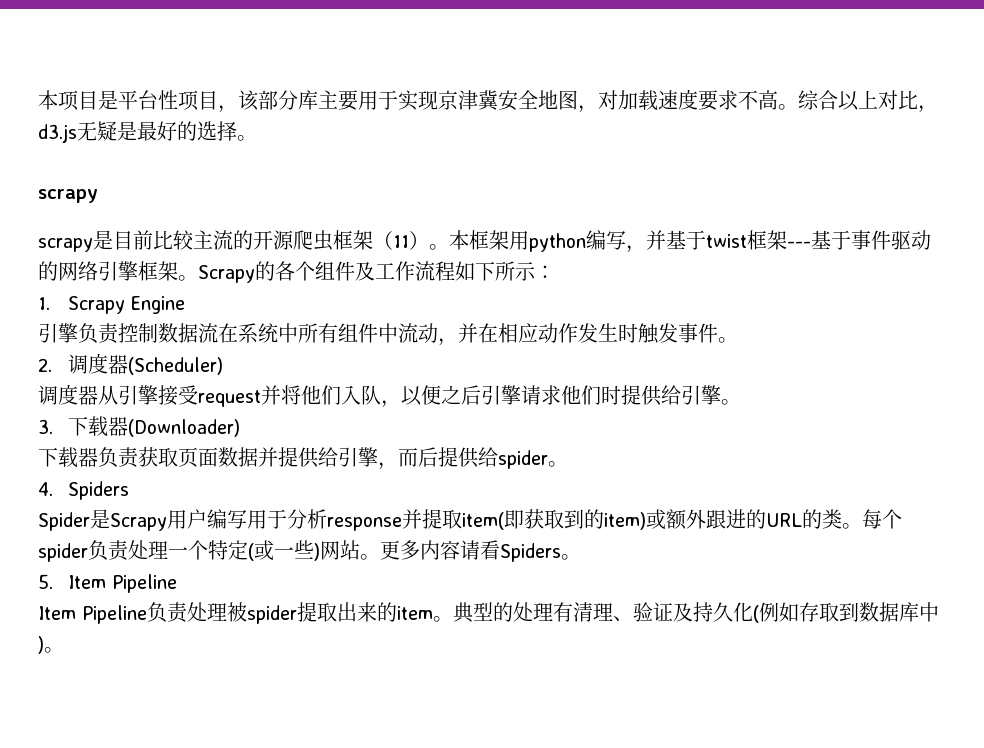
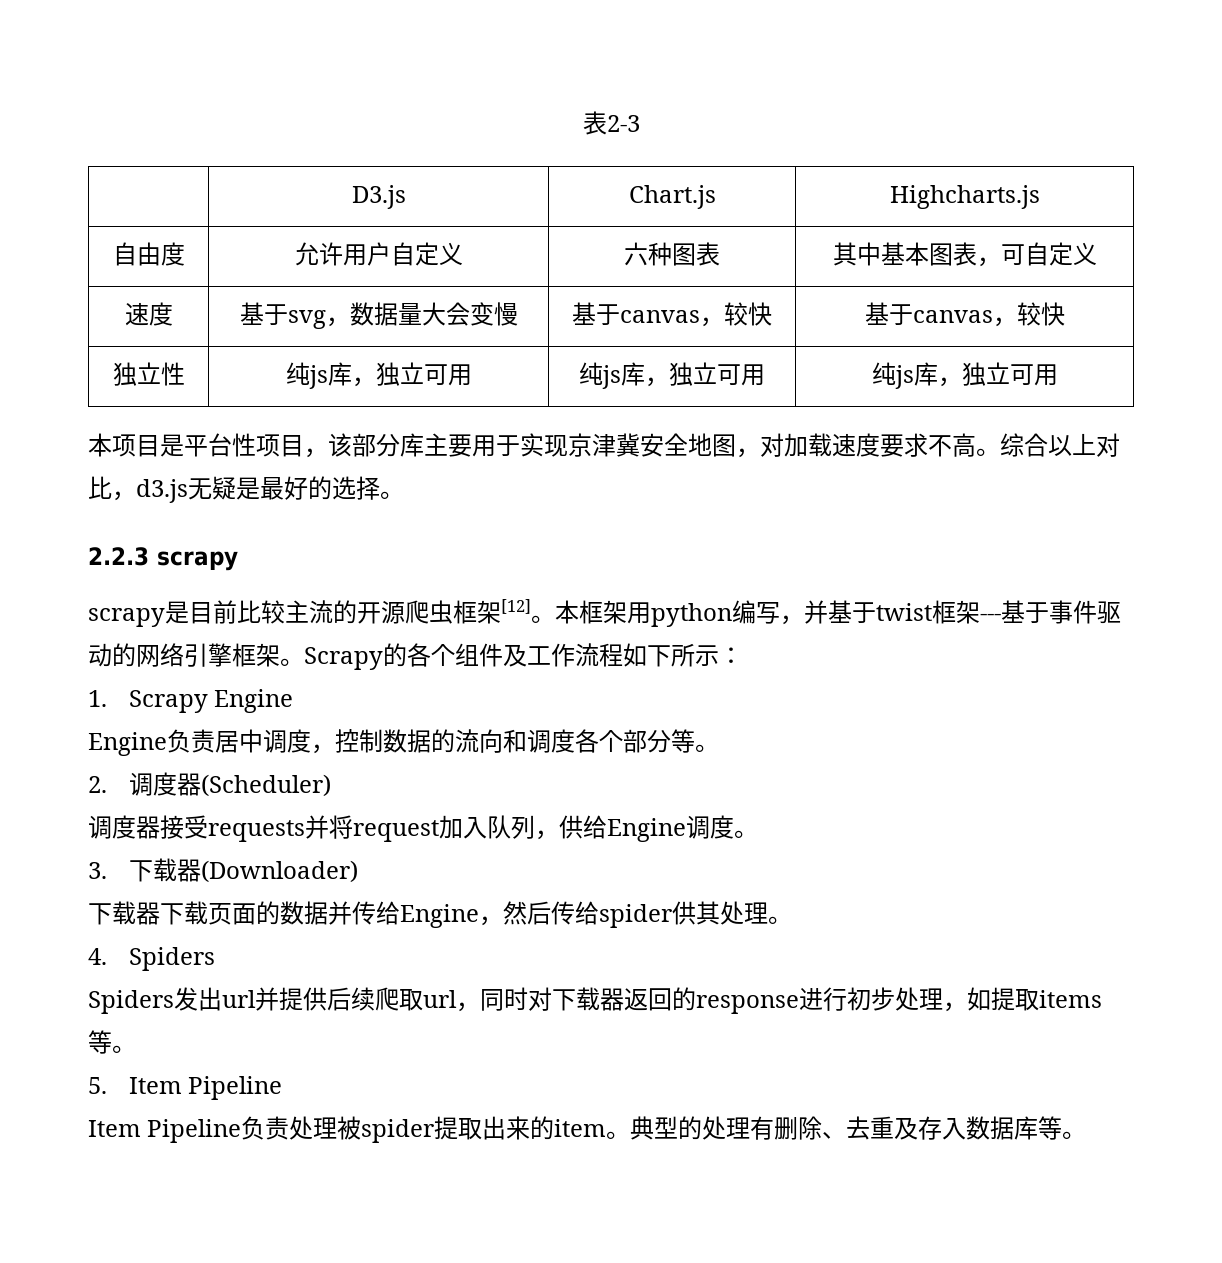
+ 表2-3
+ | D3.js | Chart.js | Highcharts.js
+ 自由度 | 允许用户自定义 | 六种图表 | 其中基本图表，可自定义
+ 速度 | 基于svg，数据量大会变慢 | 基于canvas，较快 | 基于canvas，较快
+ 独立性 | 纯js库，独立可用 | 纯js库，独立可用 | 纯js库，独立可用
  综合以上对比，d3.js无疑是最好的选择。
- scrapy
+ 2.2.3 scrapy
- scrapy是目前比较主流的开源爬虫框架（11）。
+ scrapy是目前比较主流的开源爬虫框架[12]。
- 引擎负责控制数据流在系统中所有组件中流动，并在相应动作发生时触发事件。
+ Engine负责居中调度，控制数据的流向和调度各个部分等。
- 调度器从引擎接受request并将他们入队，以便之后引擎请求他们时提供给引擎。
+ 调度器接受requests并将request加入队列，供给Engine调度。
- 下载器负责获取页面数据并提供给引擎，而后提供给spider。
+ 下载器下载页面的数据并传给Engine，然后传给spider供其处理。
  4. Spiders
- Spider是Scrapy用户编写用于分析response并提取item(即获取到的item)或额外跟进的URL的类。每个spider负责处理一个特定(或一些)网站。更多内容请看Spiders。
+ Spiders发出url并提供后续爬取url，同时对下载器返回的response进行初步处理，如提取items等。
- 典型的处理有清理、验证及持久化(例如存取到数据库中)。
+ 典型的处理有删除、去重及存入数据库等。

